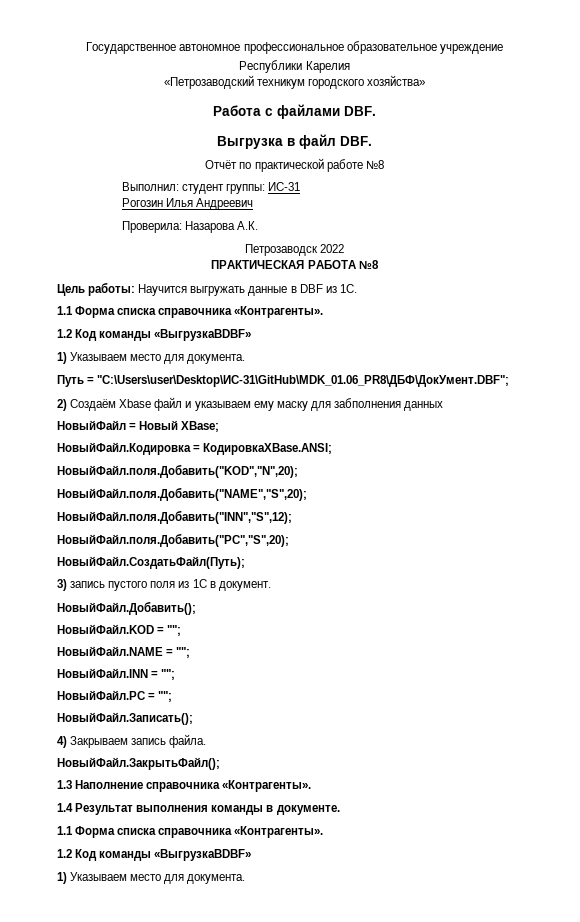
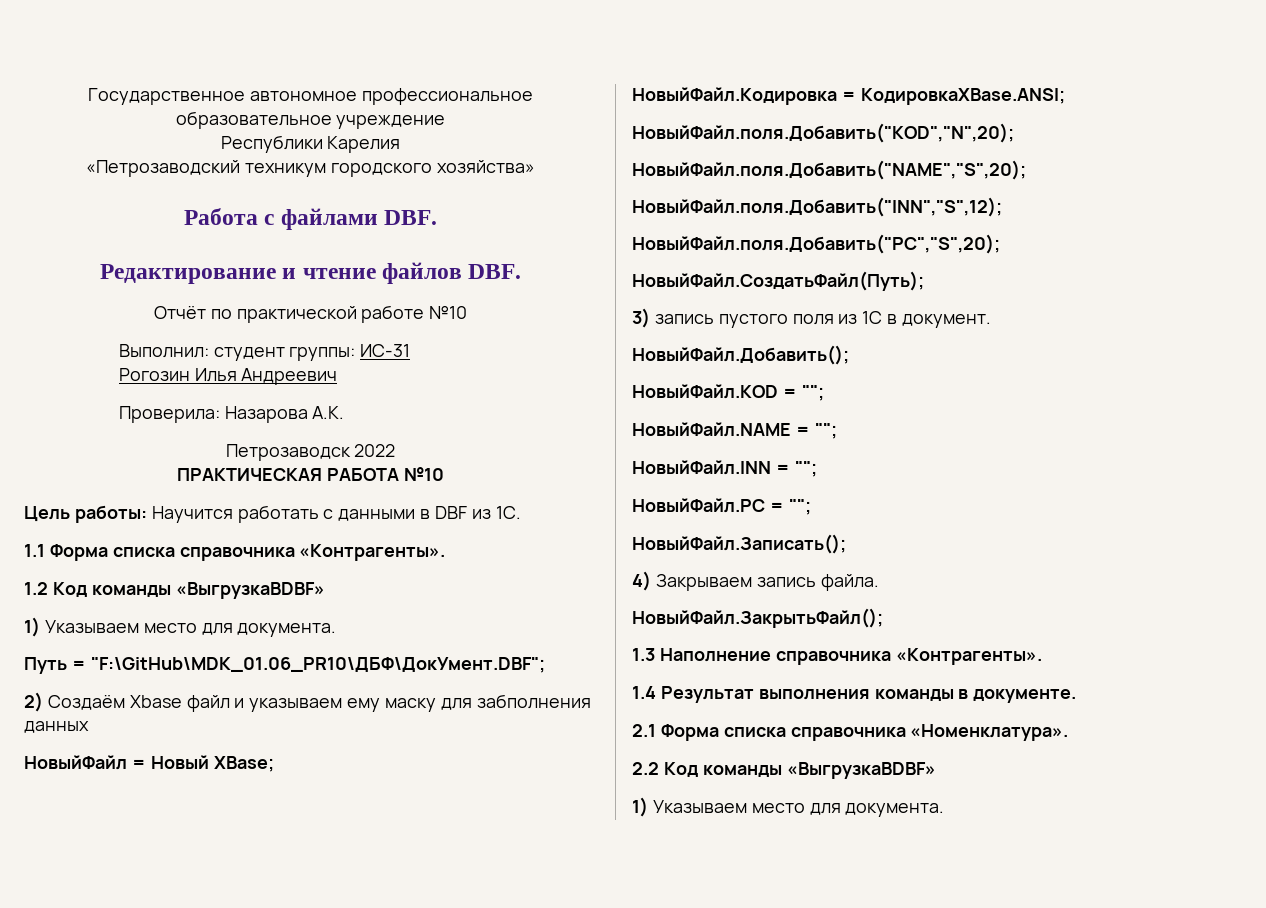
- Выгрузка в файл DBF.
+ Редактирование и чтение файлов DBF.
- Отчёт по практической работе №8
+ Отчёт по практической работе №10
- ПРАКТИЧЕСКАЯ РАБОТА №8
+ ПРАКТИЧЕСКАЯ РАБОТА №10
- Цель работы: Научится выгружать данные в DBF из 1С.
+ Цель работы: Научится работать с данными в DBF из 1С.
- Путь = "C:\Users\user\Desktop\ИС-31\GitHub\MDK_01.06_PR8\ДБФ\ДокУмент.DBF";
+ Путь = "F:\GitHub\MDK_01.06_PR10\ДБФ\ДокУмент.DBF";
  1.4 Результат выполнения команды в документе.
- 1.1 Форма списка справочника «Контрагенты».
- 1.2 Код команды «ВыгрузкаВDBF»
+ 2.1 Форма списка справочника «Номенклатура».
+ 2.2 Код команды «ВыгрузкаВDBF»

